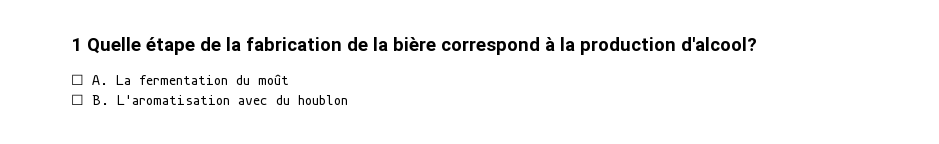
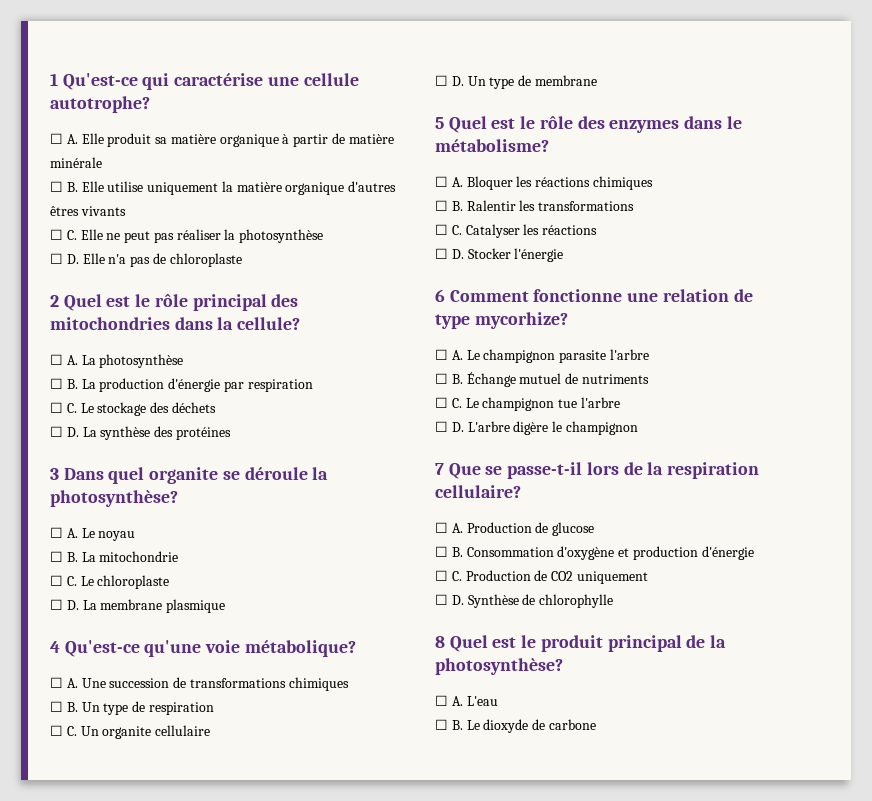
- 1 Quelle étape de la fabrication de la bière correspond à la production d'alcool?
+ 1 Qu'est-ce qui caractérise une cellule autotrophe?
+ ☐ A. Elle produit sa matière organique à partir de matière minérale
+ ☐ B. Elle utilise uniquement la matière organique d'autres êtres vivants
+ ☐ C. Elle ne peut pas réaliser la photosynthèse
+ ☐ D. Elle n'a pas de chloroplaste
+ 2 Quel est le rôle principal des mitochondries dans la cellule?
- ☐ A. La fermentation du moût
- ☐ B. L'aromatisation avec du houblon
+ ☐ A. La photosynthèse
+ ☐ B. La production d'énergie par respiration
+ ☐ C. Le stockage des déchets
+ ☐ D. La synthèse des protéines
+ 3 Dans quel organite se déroule la photosynthèse?
+ ☐ A. Le noyau
+ ☐ B. La mitochondrie
+ ☐ C. Le chloroplaste
+ ☐ D. La membrane plasmique
+ 4 Qu'est-ce qu'une voie métabolique?
+ ☐ A. Une succession de transformations chimiques
+ ☐ B. Un type de respiration
+ ☐ C. Un organite cellulaire
+ ☐ D. Un type de membrane
+ 5 Quel est le rôle des enzymes dans le métabolisme?
+ ☐ A. Bloquer les réactions chimiques
+ ☐ B. Ralentir les transformations
+ ☐ C. Catalyser les réactions
+ ☐ D. Stocker l'énergie
+ 6 Comment fonctionne une relation de type mycorhize?
+ ☐ A. Le champignon parasite l'arbre
+ ☐ B. Échange mutuel de nutriments
+ ☐ C. Le champignon tue l'arbre
+ ☐ D. L'arbre digère le champignon
+ 7 Que se passe-t-il lors de la respiration cellulaire?
+ ☐ A. Production de glucose
+ ☐ B. Consommation d'oxygène et production d'énergie
+ ☐ C. Production de CO2 uniquement
+ ☐ D. Synthèse de chlorophylle
+ 8 Quel est le produit principal de la photosynthèse?
+ ☐ A. L'eau
+ ☐ B. Le dioxyde de carbone

